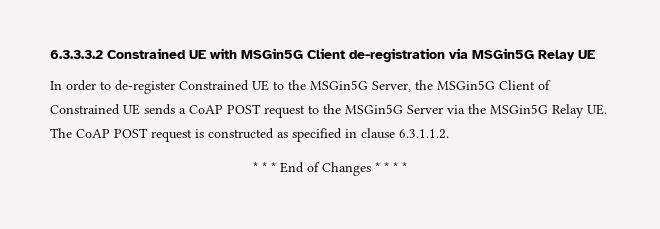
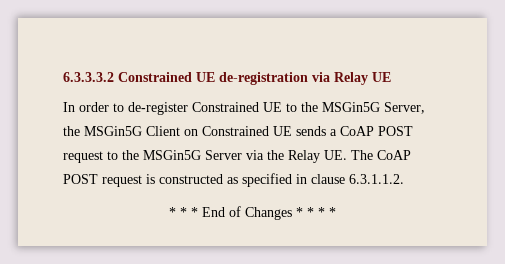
- 6.3.3.3.2 Constrained UE with MSGin5G Client de-registration via MSGin5G Relay UE
+ 6.3.3.3.2 Constrained UE de-registration via Relay UE
- In order to de-register Constrained UE to the MSGin5G Server, the MSGin5G Client of Constrained UE sends a CoAP POST request to the MSGin5G Server via the MSGin5G Relay UE. The CoAP POST request is constructed as specified in clause 6.3.1.1.2.
+ In order to de-register Constrained UE to the MSGin5G Server, the MSGin5G Client on Constrained UE sends a CoAP POST request to the MSGin5G Server via the Relay UE. The CoAP POST request is constructed as specified in clause 6.3.1.1.2.

